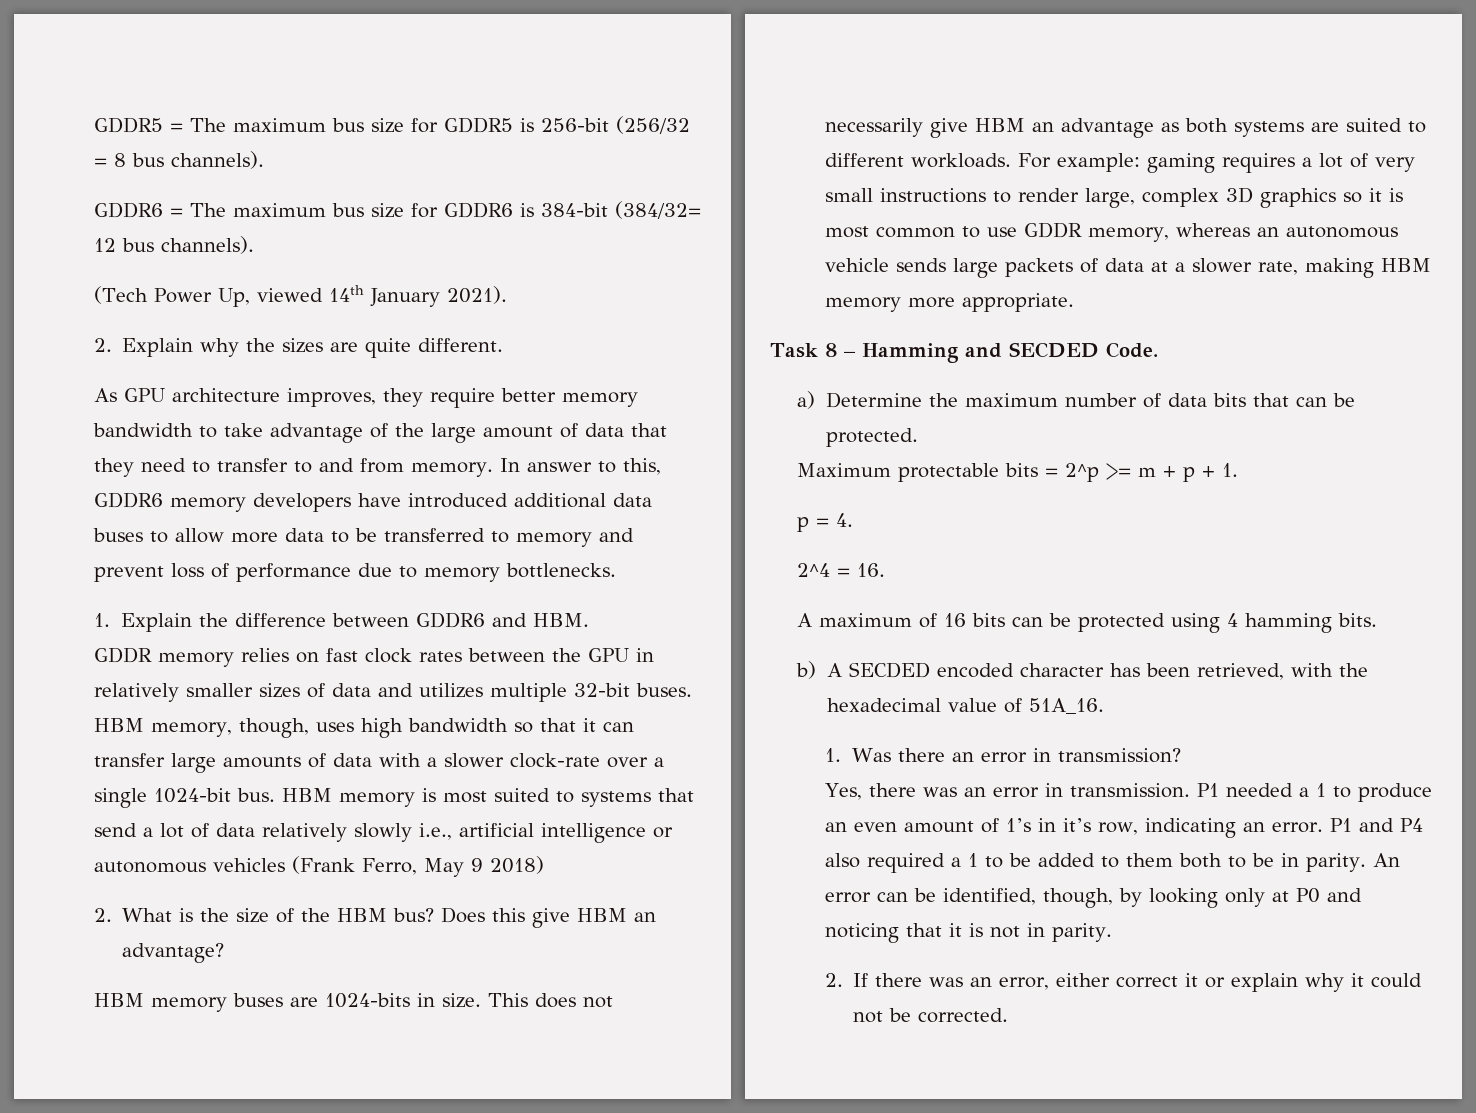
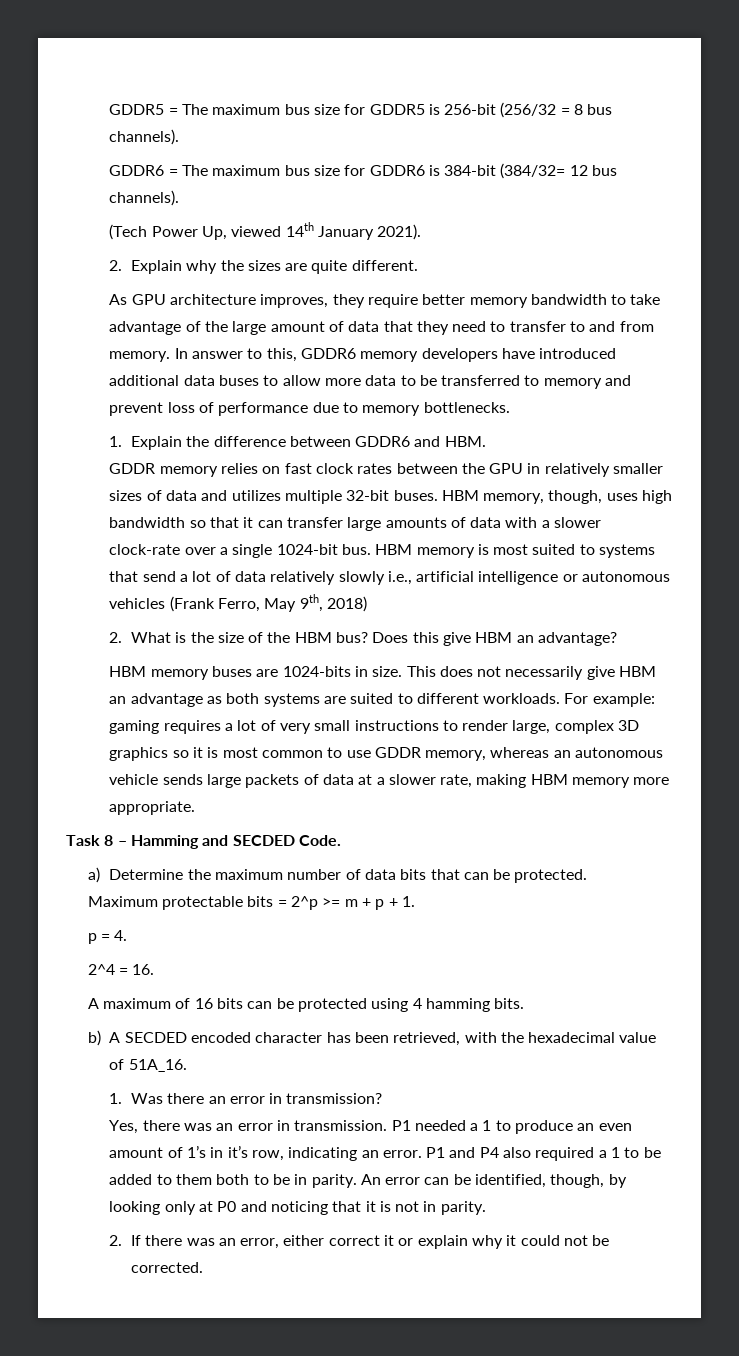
- HBM memory is most suited to systems that send a lot of data relatively slowly i.e., artificial intelligence or autonomous vehicles (Frank Ferro, May 9 2018)
+ HBM memory is most suited to systems that send a lot of data relatively slowly i.e., artificial intelligence or autonomous vehicles (Frank Ferro, May 9th, 2018)

